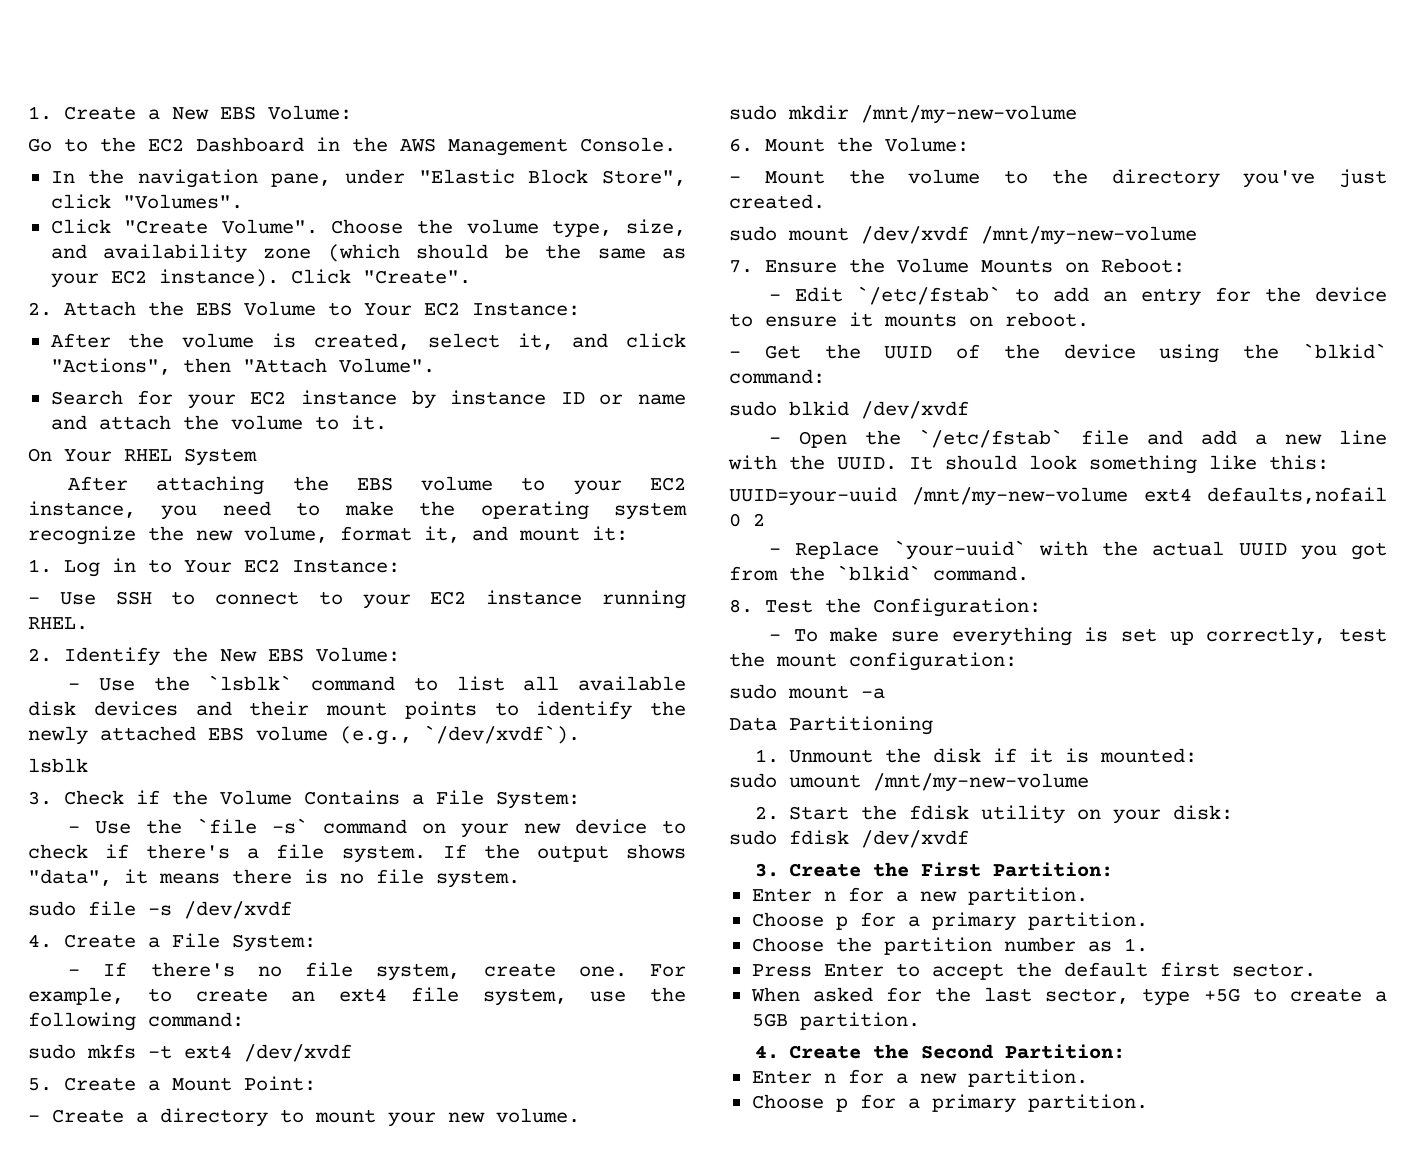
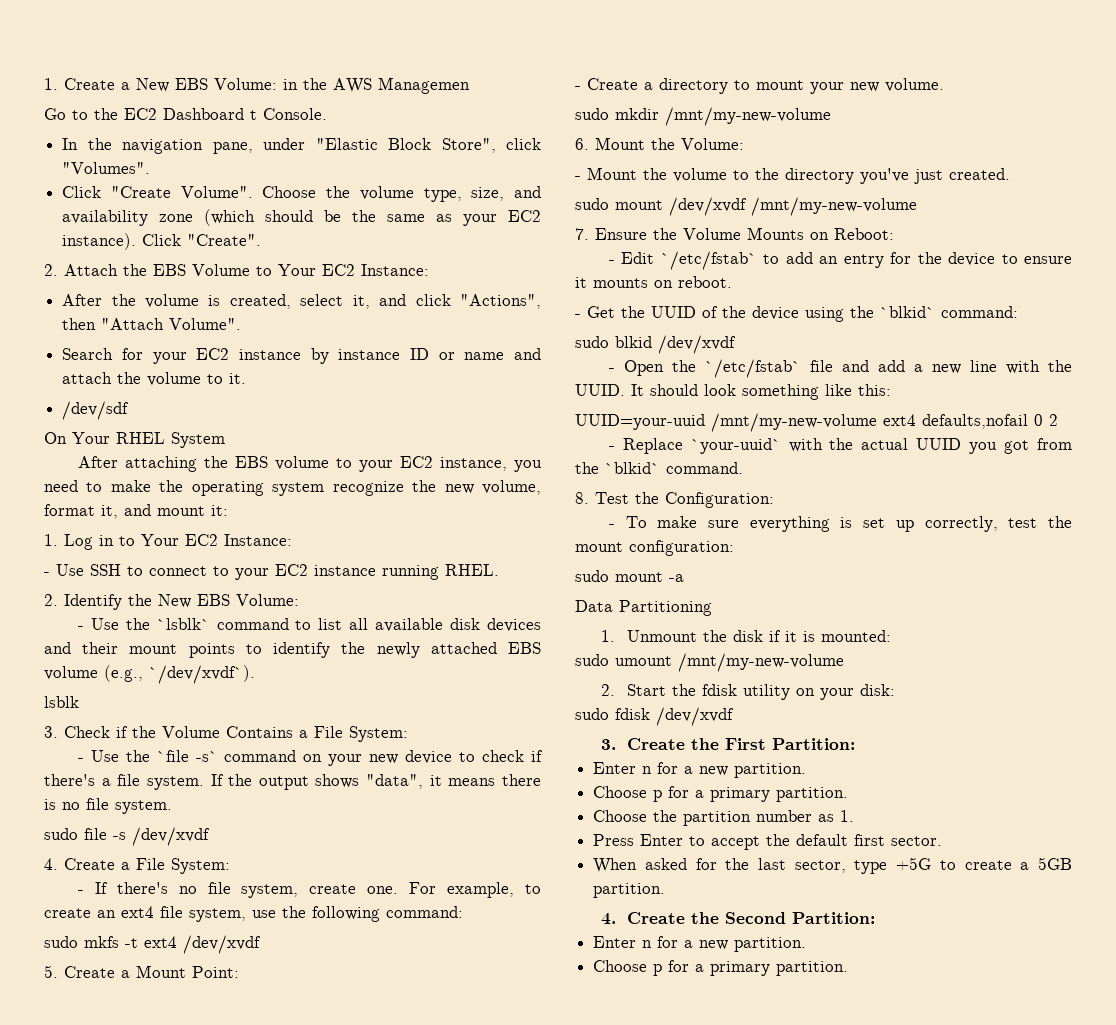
- 1. Create a New EBS Volume:
+ 1. Create a New EBS Volume: in the AWS Managemen
- Go to the EC2 Dashboard in the AWS Management Console.
+ Go to the EC2 Dashboard t Console.
+ /dev/sdf

